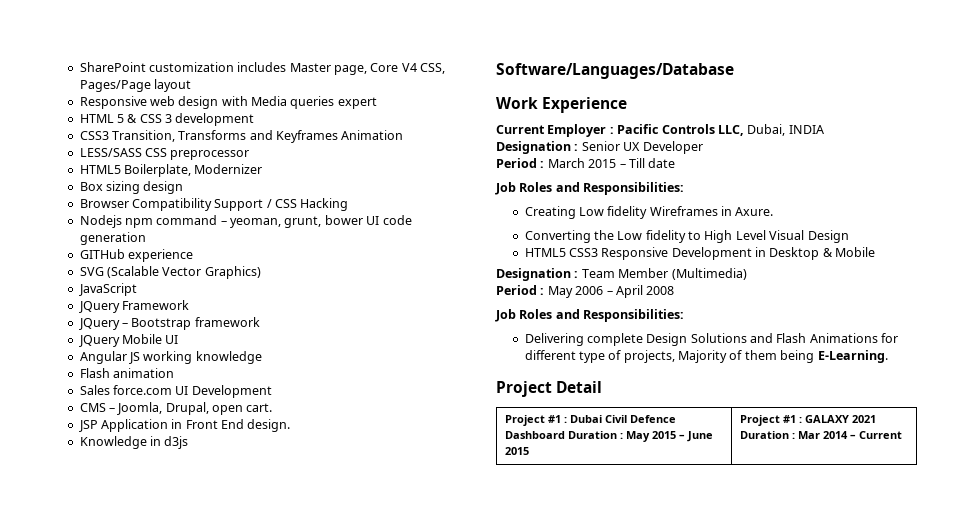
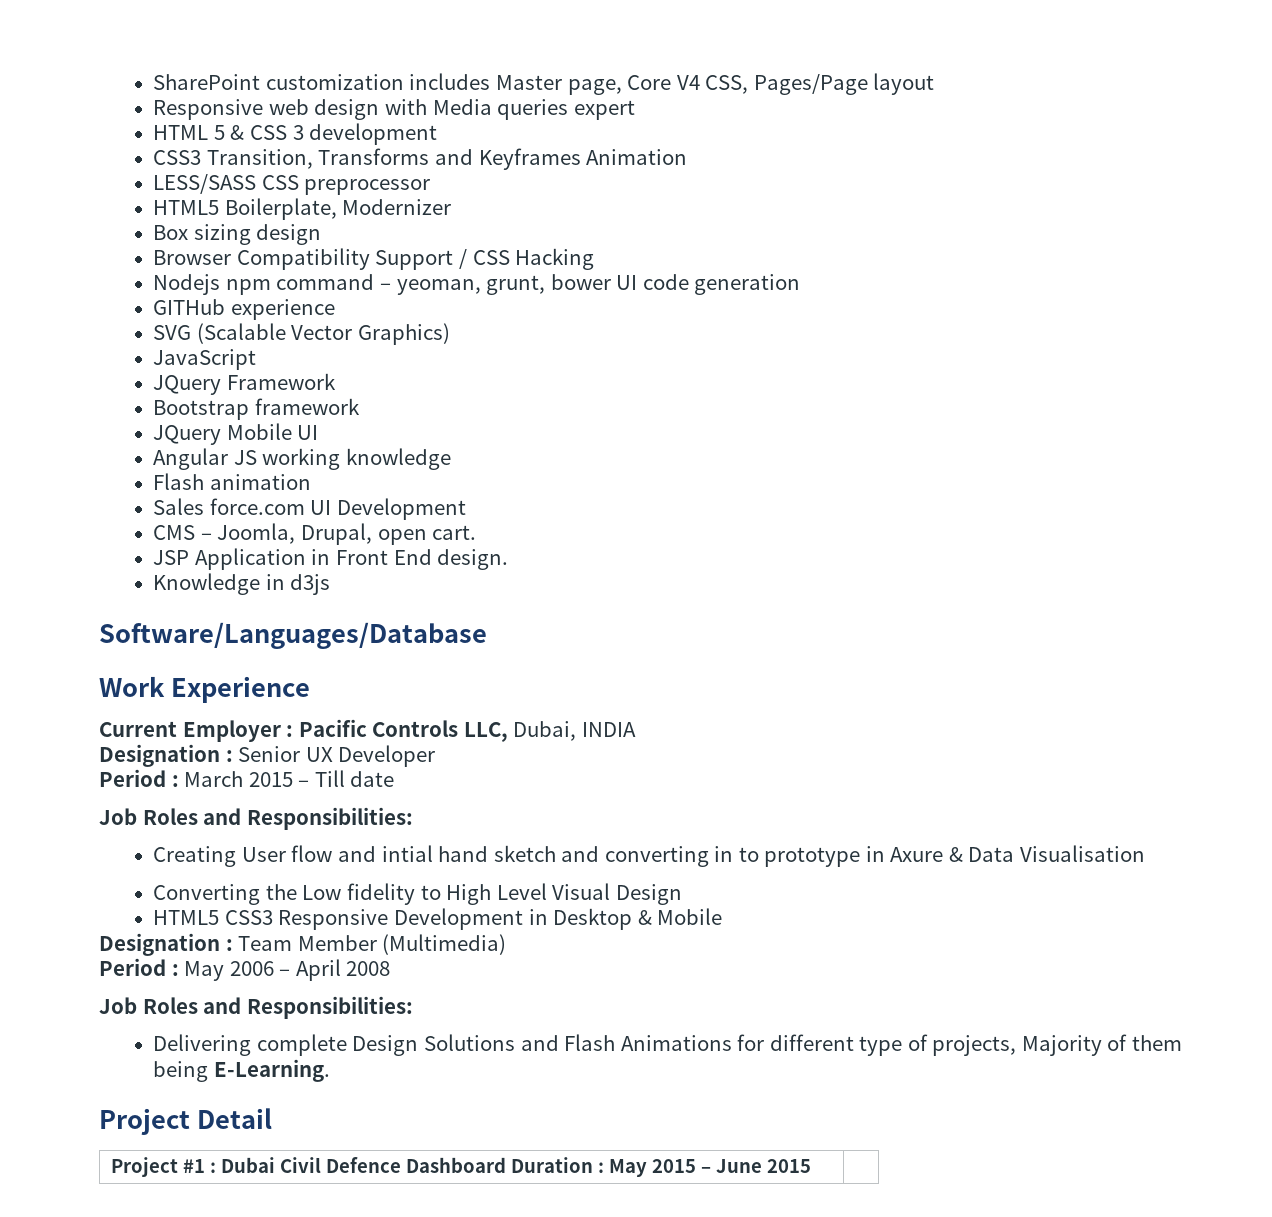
- JQuery – Bootstrap framework
+ Bootstrap framework
- Creating Low fidelity Wireframes in Axure.
+ Creating User flow and intial hand sketch and converting in to prototype in Axure & Data Visualisation
- Project #1 : Dubai Civil Defence Dashboard Duration : May 2015 – June 2015 | Project #1 : GALAXY 2021 Duration : Mar 2014 – Current
+ Project #1 : Dubai Civil Defence Dashboard Duration : May 2015 – June 2015 |

